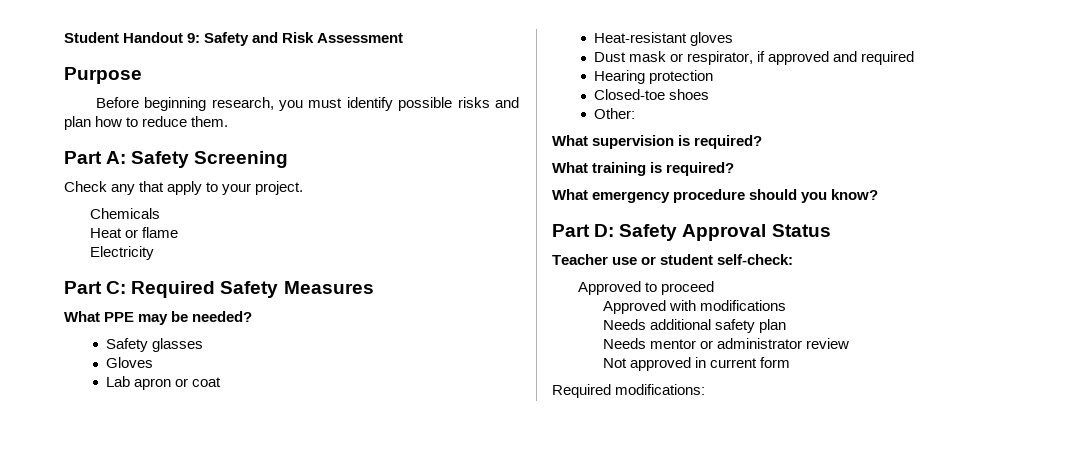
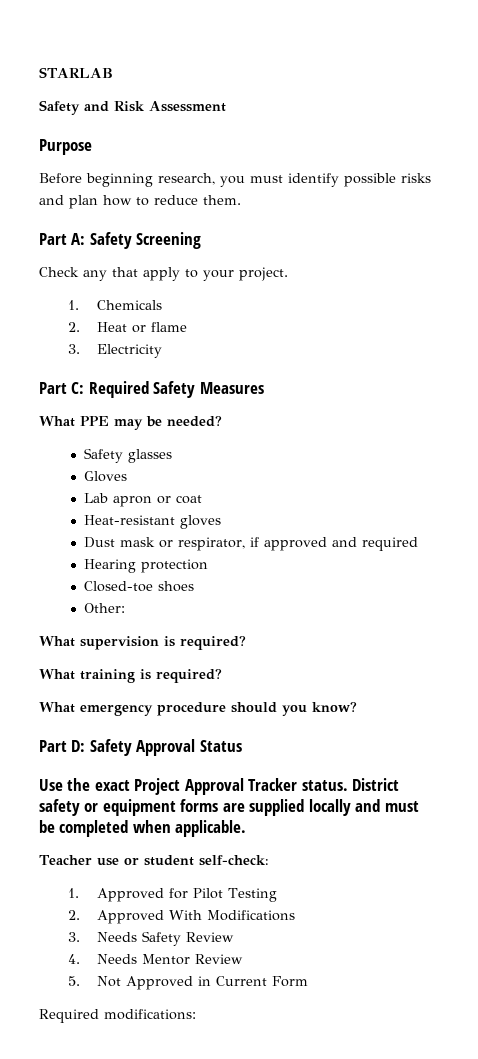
- Student Handout 9: Safety and Risk Assessment
+ STARLAB
+ Safety and Risk Assessment
- Chemicals
+ 1. Chemicals
- Heat or flame
+ 2. Heat or flame
- Electricity
+ 3. Electricity
+ Use the exact Project Approval Tracker status. District safety or equipment forms are supplied locally and must be completed when applicable.
- Approved to proceed
- Approved with modifications
- Needs additional safety plan
- Needs mentor or administrator review
- Not approved in current form
+ 1. Approved for Pilot Testing
+ 2. Approved With Modifications
+ 3. Needs Safety Review
+ 4. Needs Mentor Review
+ 5. Not Approved in Current Form

